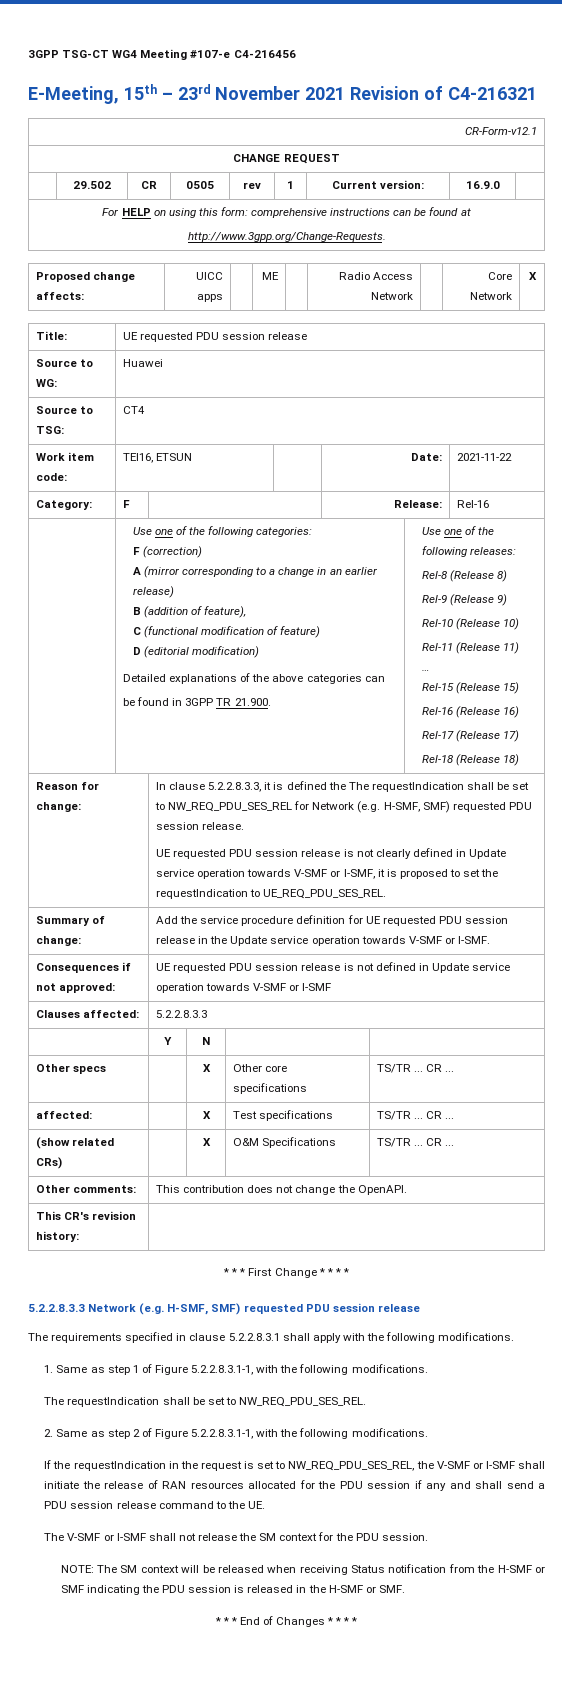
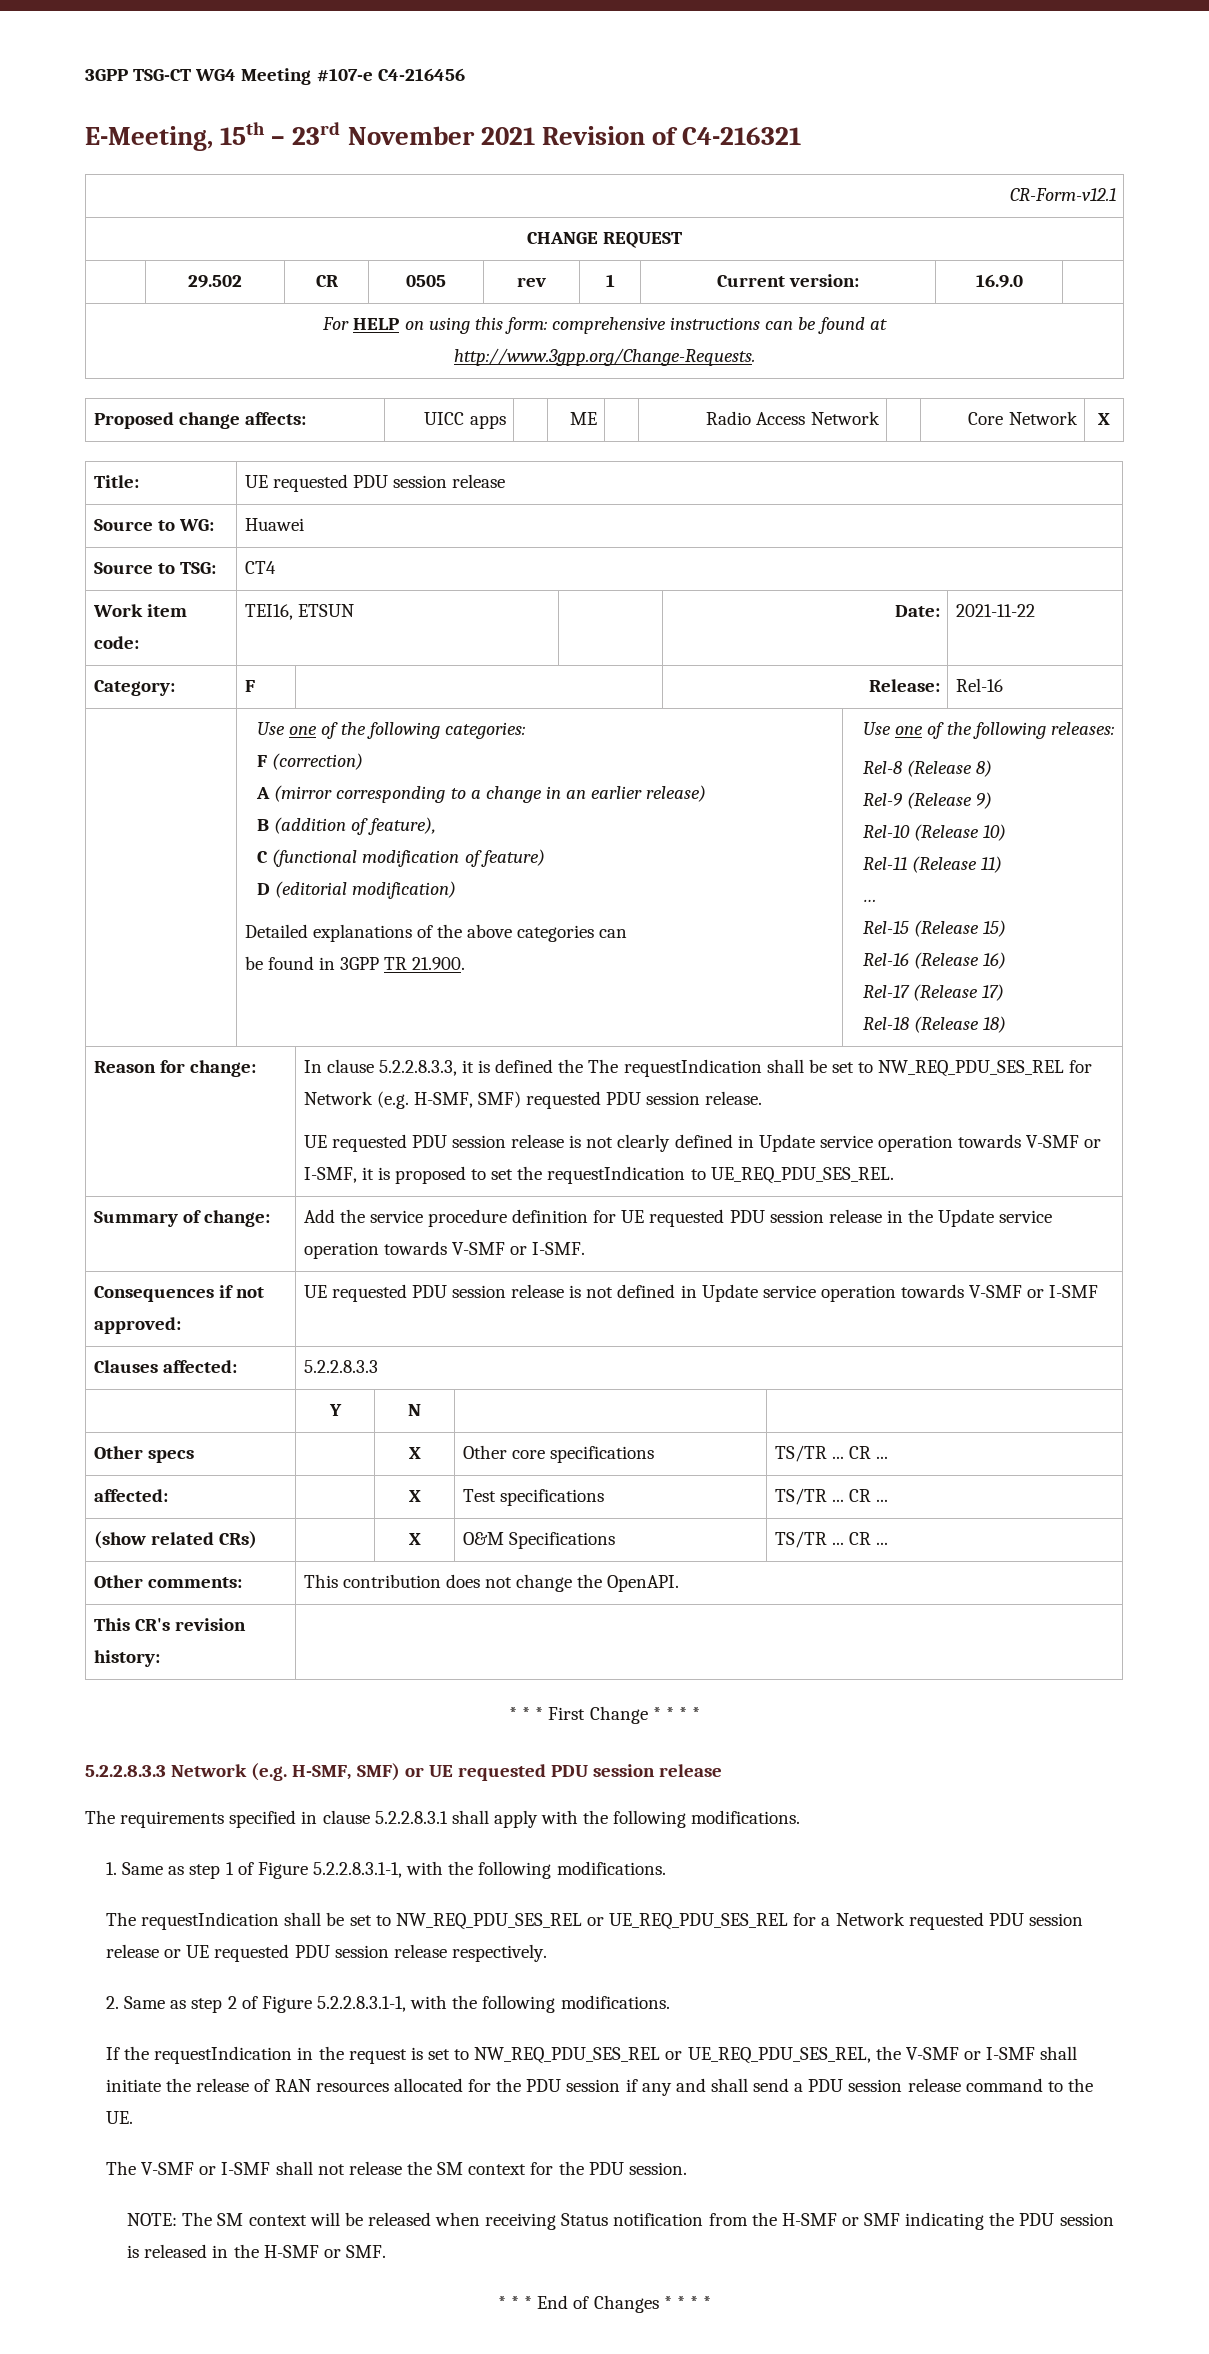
- 5.2.2.8.3.3 Network (e.g. H-SMF, SMF) requested PDU session release
+ 5.2.2.8.3.3 Network (e.g. H-SMF, SMF) or UE requested PDU session release
- The requestIndication shall be set to NW_REQ_PDU_SES_REL.
+ The requestIndication shall be set to NW_REQ_PDU_SES_REL or UE_REQ_PDU_SES_REL for a Network requested PDU session release or UE requested PDU session release respectively.
- If the requestIndication in the request is set to NW_REQ_PDU_SES_REL, the V-SMF or I-SMF shall initiate the release of RAN resources allocated for the PDU session if any and shall send a PDU session release command to the UE.
+ If the requestIndication in the request is set to NW_REQ_PDU_SES_REL or UE_REQ_PDU_SES_REL, the V-SMF or I-SMF shall initiate the release of RAN resources allocated for the PDU session if any and shall send a PDU session release command to the UE.

